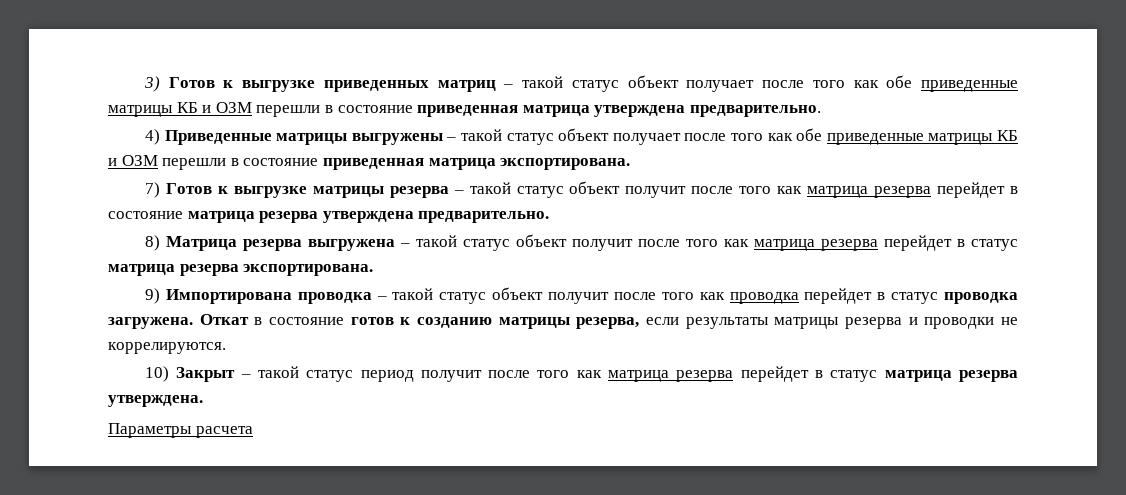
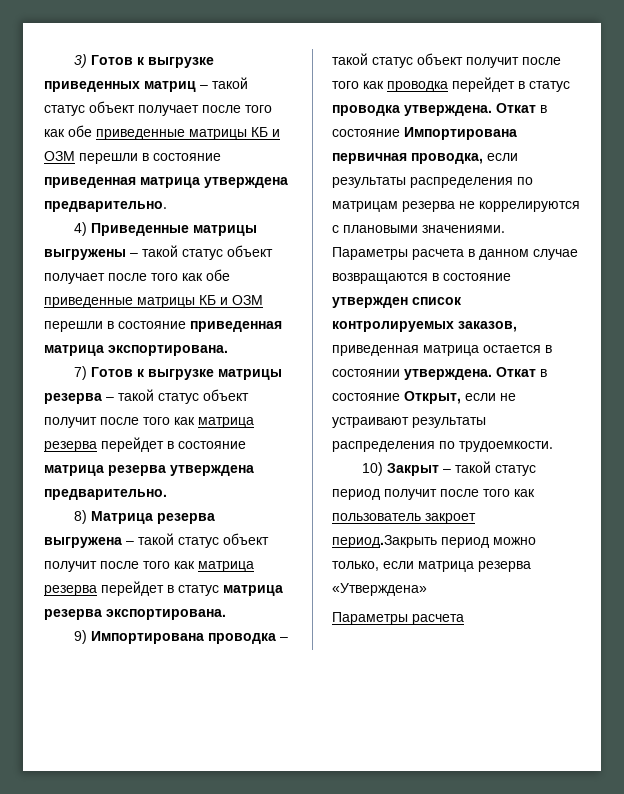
- 9) Импортирована проводка – такой статус объект получит после того как проводка перейдет в статус проводка загружена. Откат в состояние готов к созданию матрицы резерва, если результаты матрицы резерва и проводки не коррелируются.
+ 9) Импортирована проводка – такой статус объект получит после того как проводка перейдет в статус проводка утверждена. Откат в состояние Импортирована первичная проводка, если результаты распределения по матрицам резерва не коррелируются с плановыми значениями. Параметры расчета в данном случае возвращаются в состояние утвержден список контролируемых заказов, приведенная матрица остается в состоянии утверждена. Откат в состояние Открыт, если не устраивают результаты распределения по трудоемкости.
- 10) Закрыт – такой статус период получит после того как матрица резерва перейдет в статус матрица резерва утверждена.
+ 10) Закрыт – такой статус период получит после того как пользователь закроет период.Закрыть период можно только, если матрица резерва «Утверждена»

